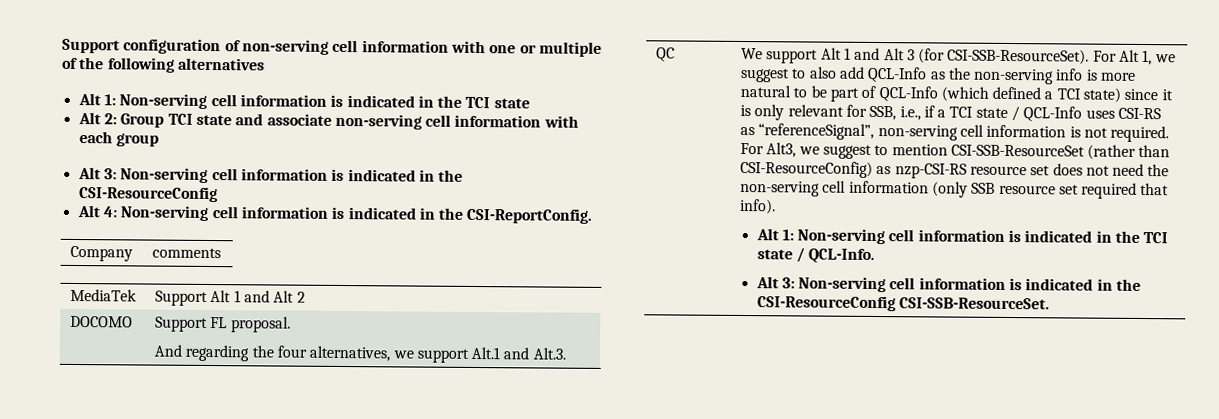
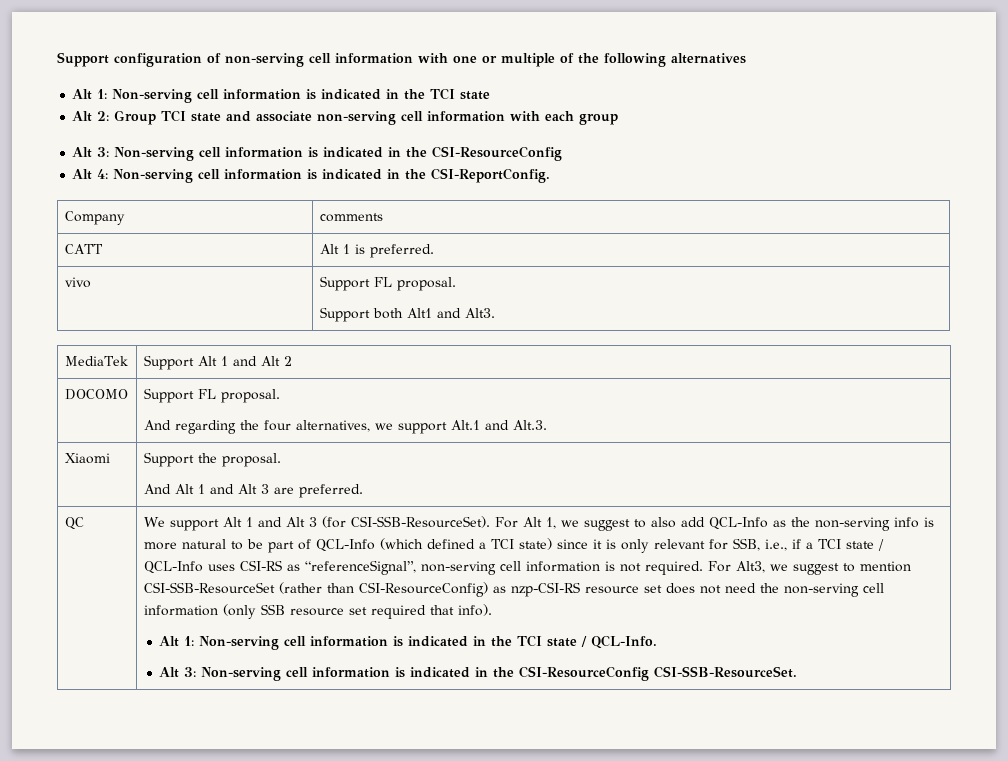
+ CATT | Alt 1 is preferred.
+ vivo | Support FL proposal.
+ Support both Alt1 and Alt3.
+ Xiaomi | Support the proposal.
+ And Alt 1 and Alt 3 are preferred.

